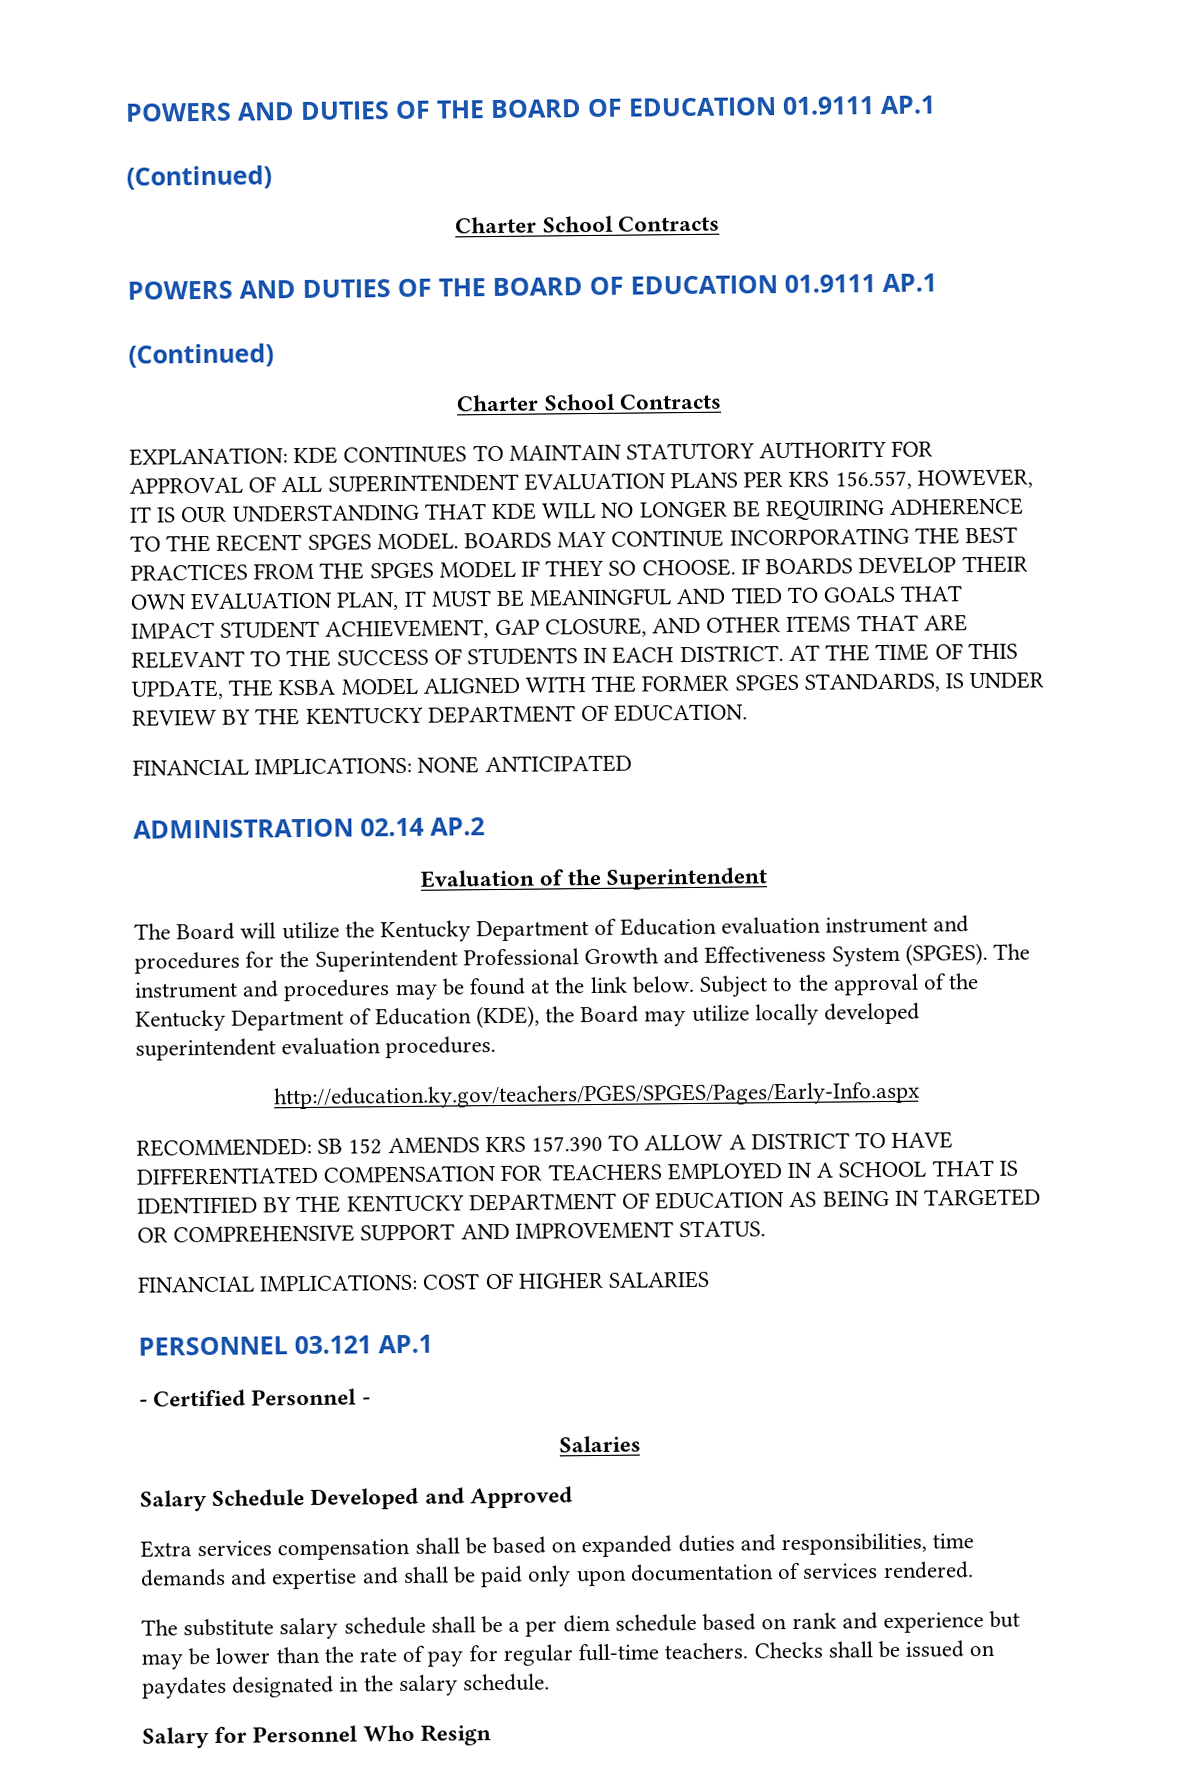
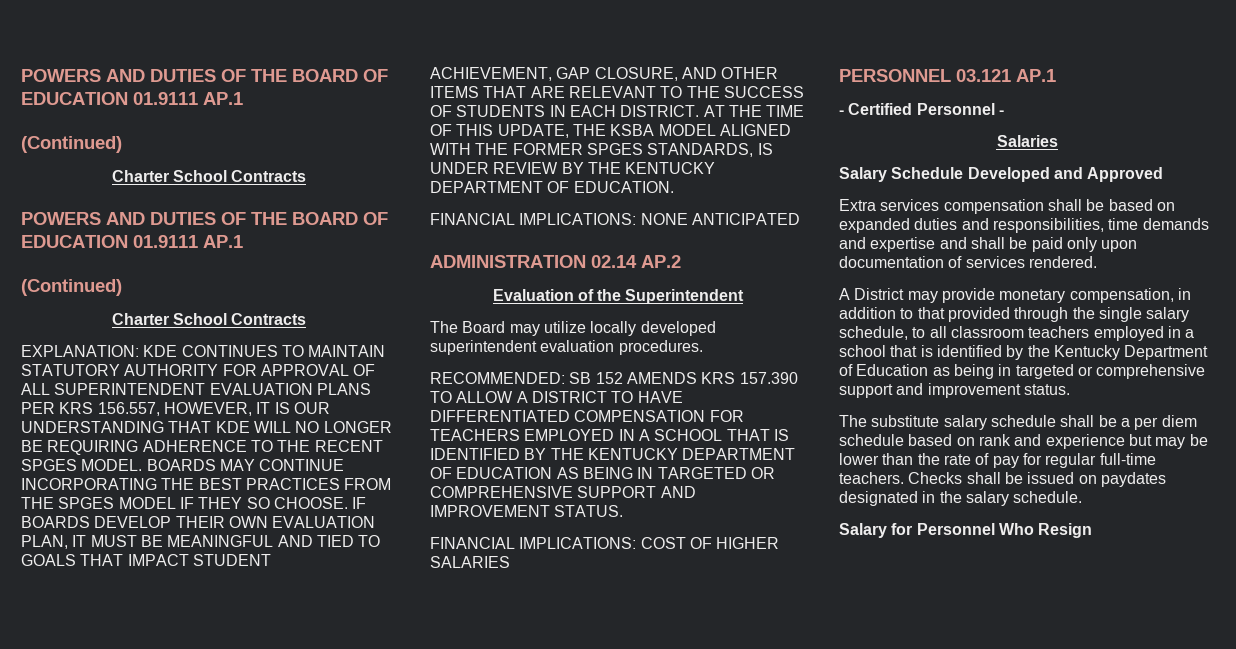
- The Board will utilize the Kentucky Department of Education evaluation instrument and procedures for the Superintendent Professional Growth and Effectiveness System (SPGES). The instrument and procedures may be found at the link below. Subject to the approval of the Kentucky Department of Education (KDE), the Board may utilize locally developed superintendent evaluation procedures.
+ The Board may utilize locally developed superintendent evaluation procedures.
- http://education.ky.gov/teachers/PGES/SPGES/Pages/Early-Info.aspx
+ A District may provide monetary compensation, in addition to that provided through the single salary schedule, to all classroom teachers employed in a school that is identified by the Kentucky Department of Education as being in targeted or comprehensive support and improvement status.

